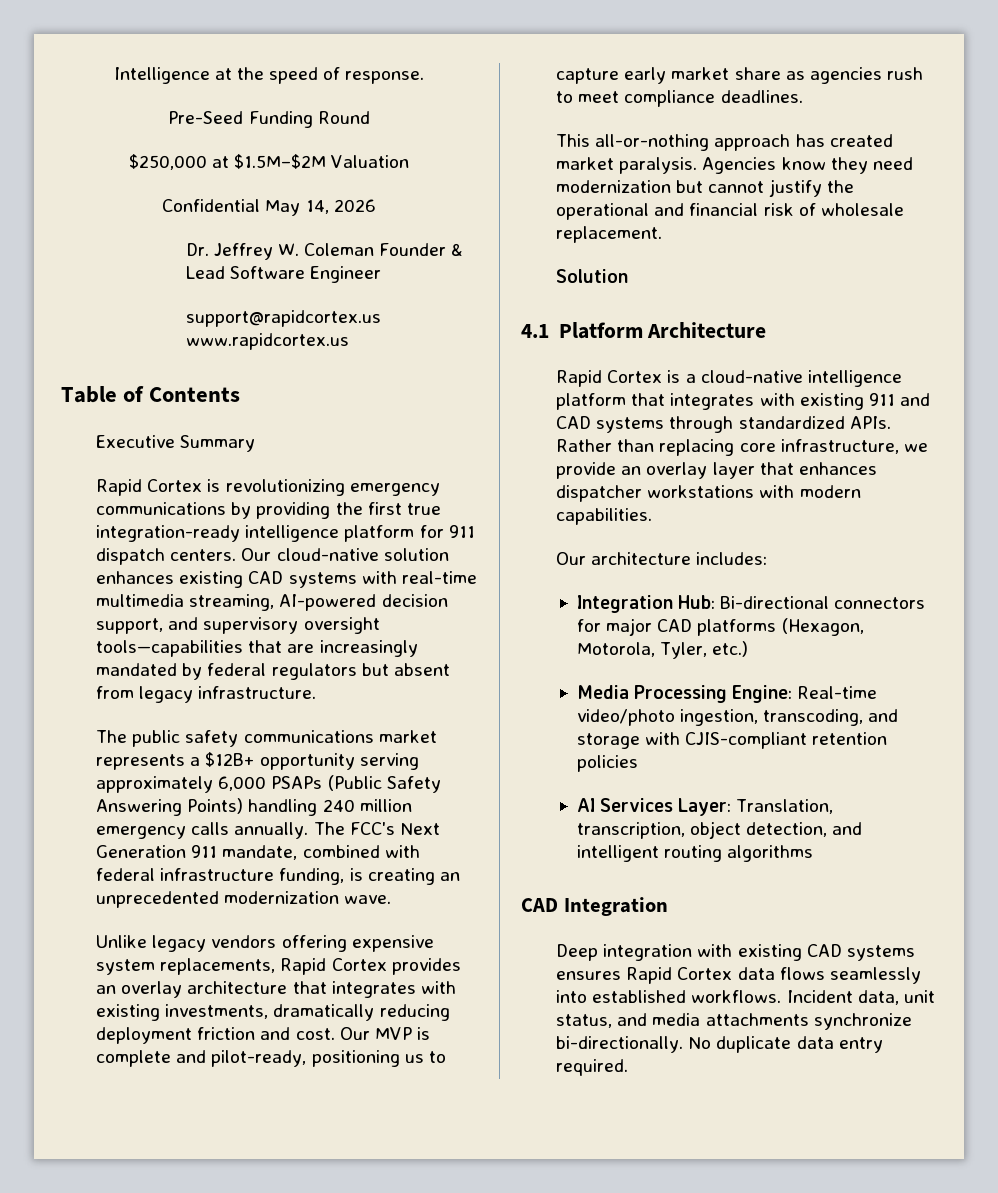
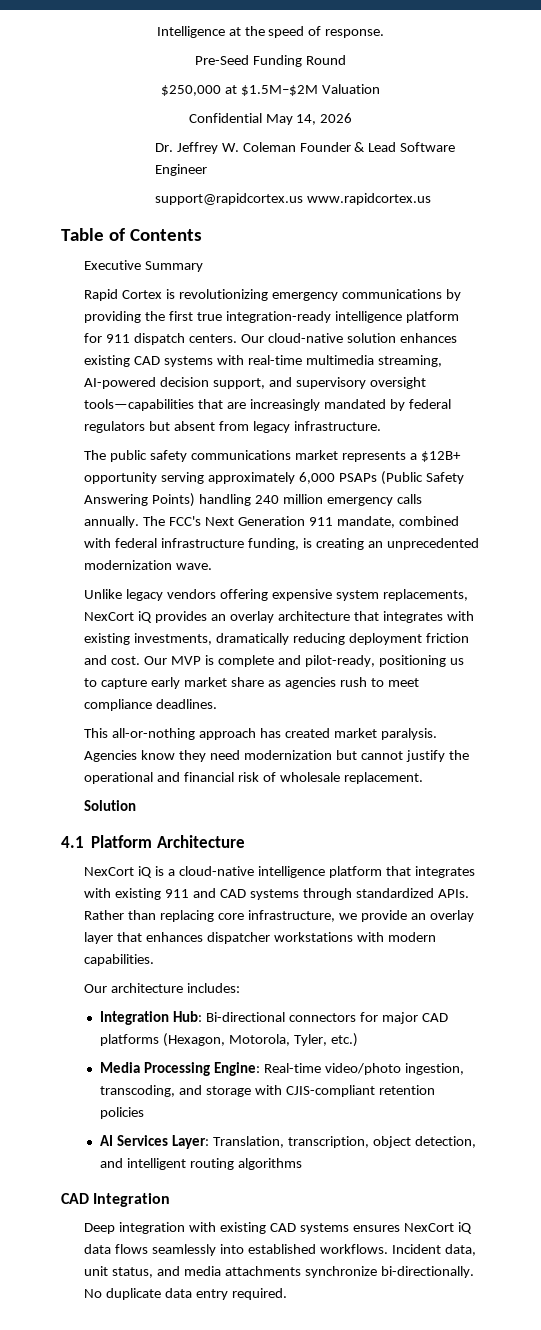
- Unlike legacy vendors offering expensive system replacements, Rapid Cortex provides an overlay architecture that integrates with existing investments, dramatically reducing deployment friction and cost.
+ Unlike legacy vendors offering expensive system replacements, NexCort iQ provides an overlay architecture that integrates with existing investments, dramatically reducing deployment friction and cost.
- Rapid Cortex is a cloud-native intelligence platform that integrates with existing 911 and CAD systems through standardized APIs.
+ NexCort iQ is a cloud-native intelligence platform that integrates with existing 911 and CAD systems through standardized APIs.
- Deep integration with existing CAD systems ensures Rapid Cortex data flows seamlessly into established workflows.
+ Deep integration with existing CAD systems ensures NexCort iQ data flows seamlessly into established workflows.

